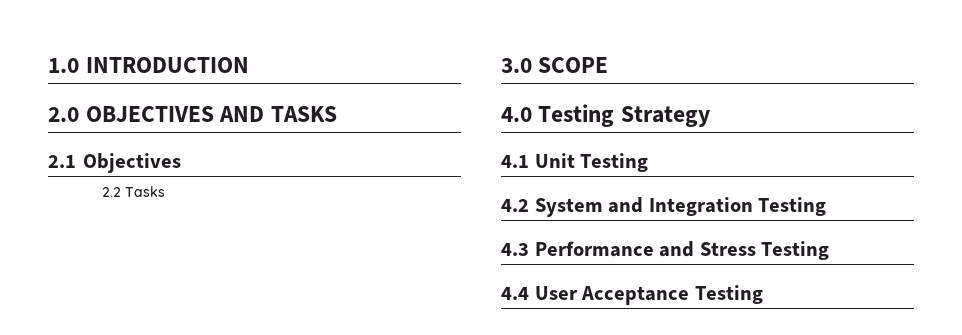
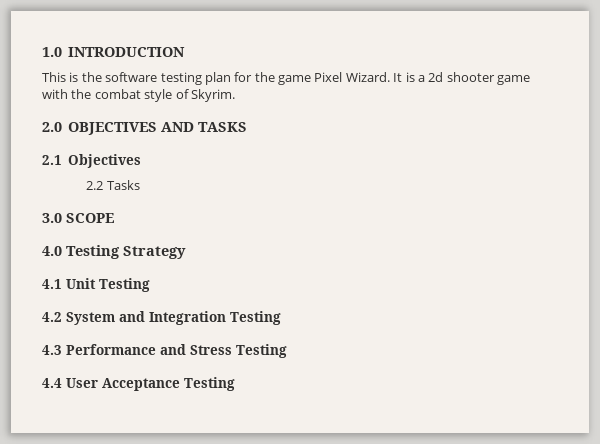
+ This is the software testing plan for the game Pixel Wizard. It is a 2d shooter game with the combat style of Skyrim.

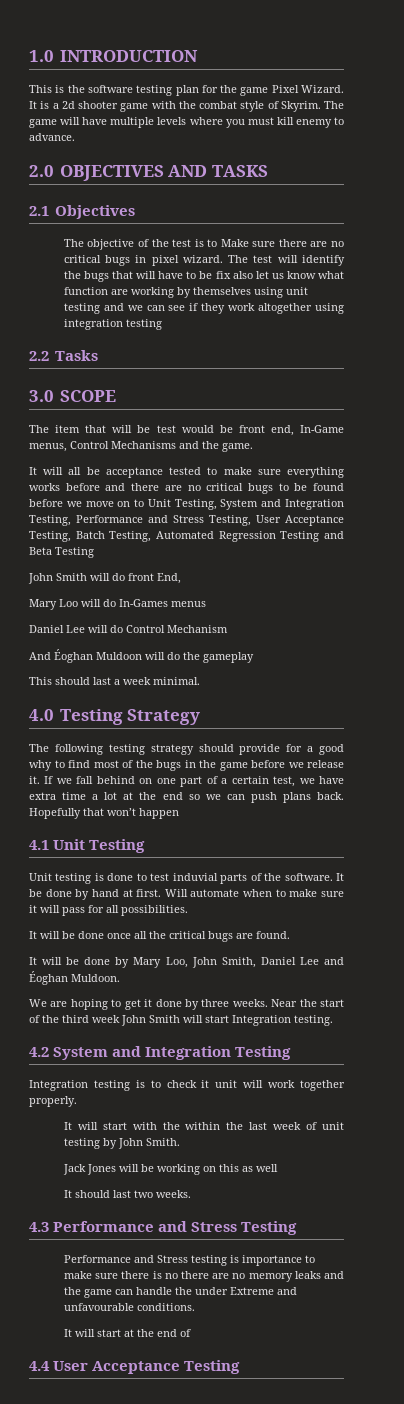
+ The game will have multiple levels where you must kill enemy to advance.
+ The objective of the test is to Make sure there are no critical bugs in pixel wizard. The test will identify the bugs that will have to be fix also let us know what function are working by themselves using unit testing and we can see if they work altogether using integration testing
  2.2 Tasks
  3.0 SCOPE
+ The item that will be test would be front end, In-Game menus, Control Mechanisms and the game.
+ It will all be acceptance tested to make sure everything works before and there are no critical bugs to be found before we move on to Unit Testing, System and Integration Testing, Performance and Stress Testing, User Acceptance Testing, Batch Testing, Automated Regression Testing and Beta Testing
+ John Smith will do front End,
+ Mary Loo will do In-Games menus
+ Daniel Lee will do Control Mechanism
+ And Éoghan Muldoon will do the gameplay
+ This should last a week minimal.
  4.0 Testing Strategy
+ The following testing strategy should provide for a good why to find most of the bugs in the game before we release it. If we fall behind on one part of a certain test, we have extra time a lot at the end so we can push plans back. Hopefully that won’t happen
  4.1 Unit Testing
+ Unit testing is done to test induvial parts of the software. It be done by hand at first. Will automate when to make sure it will pass for all possibilities.
+ It will be done once all the critical bugs are found.
+ It will be done by Mary Loo, John Smith, Daniel Lee and Éoghan Muldoon.
+ We are hoping to get it done by three weeks. Near the start of the third week John Smith will start Integration testing.
+ Integration testing is to check it unit will work together properly.
+ It will start with the within the last week of unit testing by John Smith.
+ Jack Jones will be working on this as well
+ It should last two weeks.
+ Performance and Stress testing is importance to make sure there is no there are no memory leaks and the game can handle the under Extreme and unfavourable conditions.
+ It will start at the end of

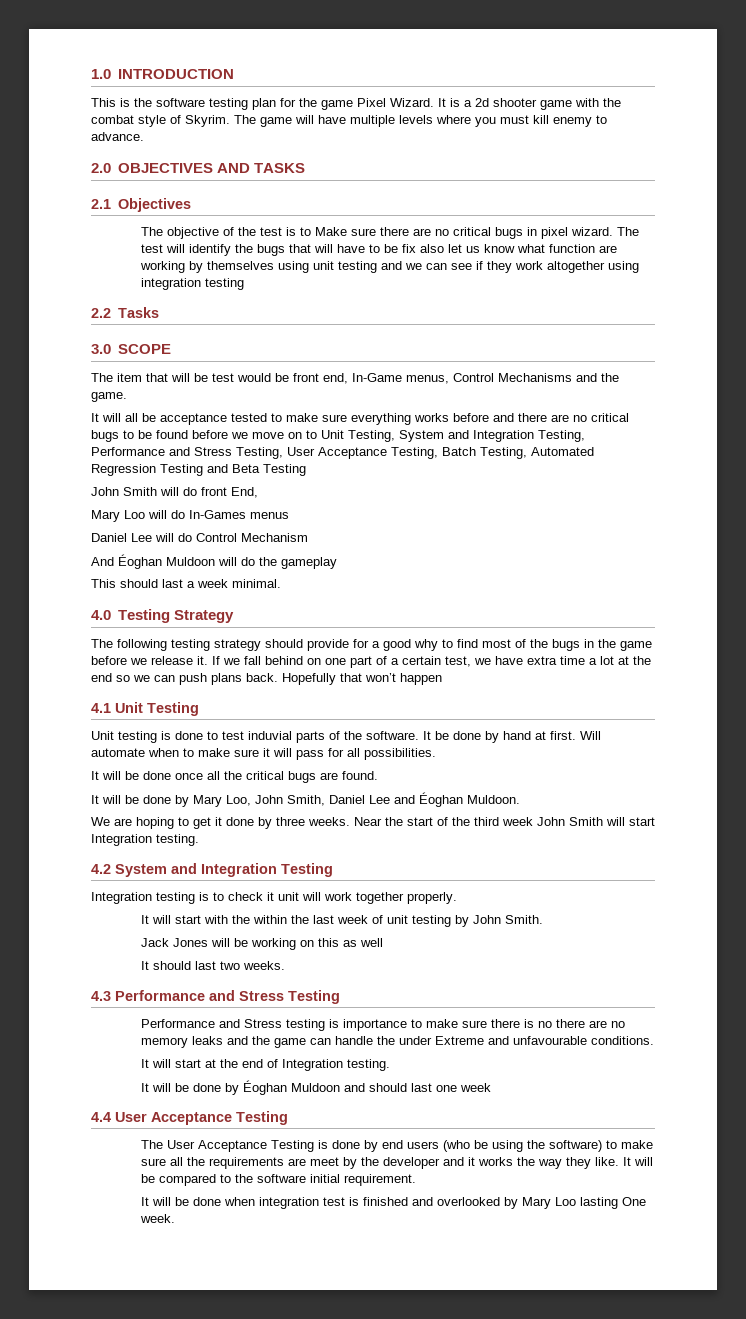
- It will start at the end of
+ It will start at the end of Integration testing.
+ It will be done by Éoghan Muldoon and should last one week
  4.4 User Acceptance Testing
+ The User Acceptance Testing is done by end users (who be using the software) to make sure all the requirements are meet by the developer and it works the way they like. It will be compared to the software initial requirement.
+ It will be done when integration test is finished and overlooked by Mary Loo lasting One week.

